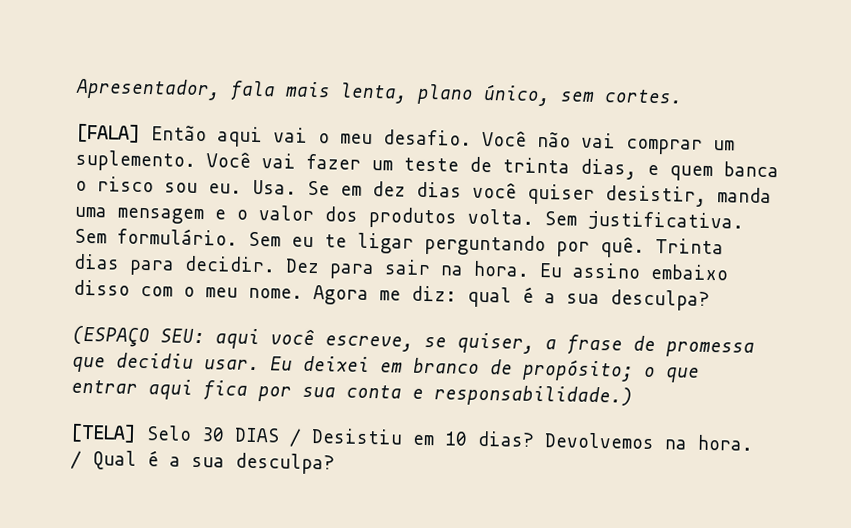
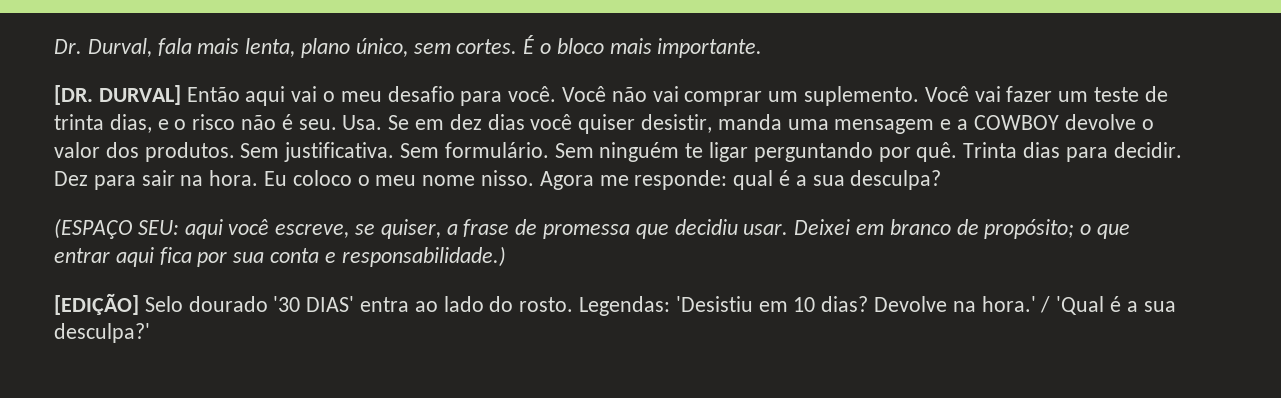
- Apresentador, fala mais lenta, plano único, sem cortes.
- [FALA] Então aqui vai o meu desafio.
+ Dr. Durval, fala mais lenta, plano único, sem cortes. É o bloco mais importante.
+ [DR. DURVAL] Então aqui vai o meu desafio para você.
- Você vai fazer um teste de trinta dias, e quem banca o risco sou eu.
+ Você vai fazer um teste de trinta dias, e o risco não é seu.
- Usa. Se em dez dias você quiser desistir, manda uma mensagem e o valor dos produtos volta.
+ Usa. Se em dez dias você quiser desistir, manda uma mensagem e a COWBOY devolve o valor dos produtos.
- Sem eu te ligar perguntando por quê.
+ Sem ninguém te ligar perguntando por quê.
- Eu assino embaixo disso com o meu nome.
+ Eu coloco o meu nome nisso.
- Agora me diz: qual é a sua desculpa?
+ Agora me responde: qual é a sua desculpa?
- Eu deixei em branco de propósito; o que entrar aqui fica por sua conta e responsabilidade.)
+ Deixei em branco de propósito; o que entrar aqui fica por sua conta e responsabilidade.)
- [TELA] Selo 30 DIAS / Desistiu em 10 dias? Devolvemos na hora. / Qual é a sua desculpa?
+ [EDIÇÃO] Selo dourado '30 DIAS' entra ao lado do rosto. Legendas: 'Desistiu em 10 dias? Devolve na hora.' / 'Qual é a sua desculpa?'

